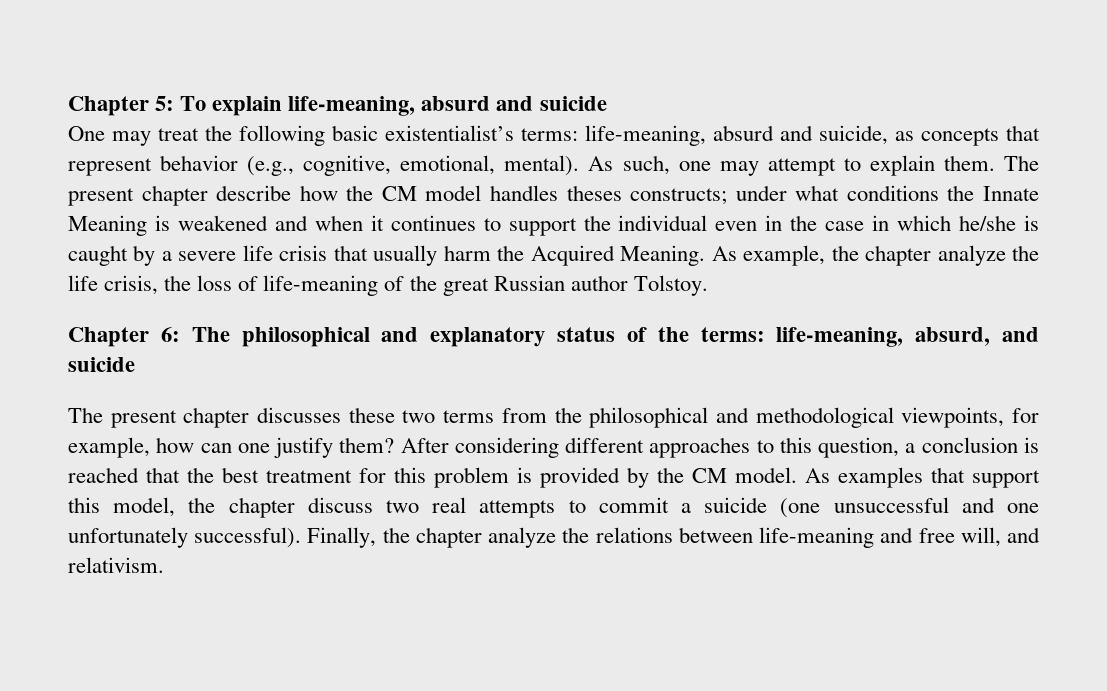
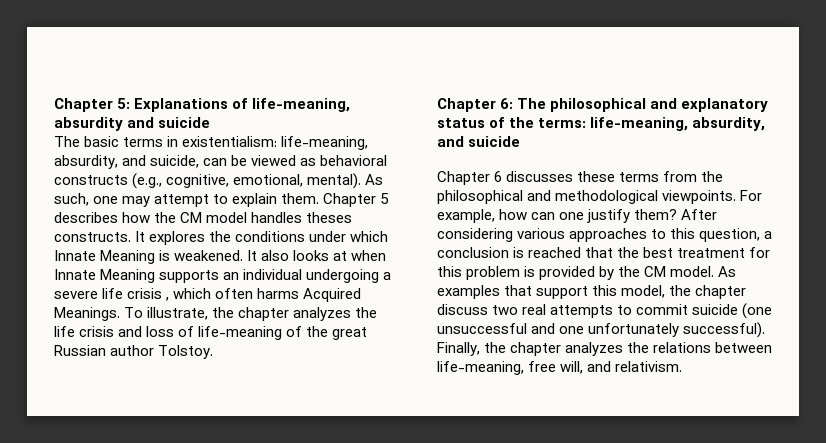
- Chapter 5: To explain life-meaning, absurd and suicide
- One may treat the following basic existentialist’s terms: life-meaning, absurd and suicide, as concepts that represent behavior (e.g., cognitive, emotional, mental).
+ Chapter 5: Explanations of life-meaning, absurdity and suicide
+ The basic terms in existentialism: life-meaning, absurdity, and suicide, can be viewed as behavioral constructs (e.g., cognitive, emotional, mental).
- The present chapter describe how the CM model handles theses constructs; under what conditions the Innate Meaning is weakened and when it continues to support the individual even in the case in which he/she is caught by a severe life crisis that usually harm the Acquired Meaning. As example, the chapter analyze the life crisis, the loss of life-meaning of the great Russian author Tolstoy.
+ Chapter 5 describes how the CM model handles theses constructs. It explores the conditions under which Innate Meaning is weakened. It also looks at when Innate Meaning supports an individual undergoing a severe life crisis , which often harms Acquired Meanings. To illustrate, the chapter analyzes the life crisis and loss of life-meaning of the great Russian author Tolstoy.
- Chapter 6: The philosophical and explanatory status of the terms: life-meaning, absurd, and suicide
- The present chapter discusses these two terms from the philosophical and methodological viewpoints, for example, how can one justify them?
+ Chapter 6: The philosophical and explanatory status of the terms: life-meaning, absurdity, and suicide
+ Chapter 6 discusses these terms from the philosophical and methodological viewpoints. For example, how can one justify them?
- After considering different approaches to this question, a conclusion is reached that the best treatment for this problem is provided by the CM model.
+ After considering various approaches to this question, a conclusion is reached that the best treatment for this problem is provided by the CM model.
- As examples that support this model, the chapter discuss two real attempts to commit a suicide (one unsuccessful and one unfortunately successful).
+ As examples that support this model, the chapter discuss two real attempts to commit suicide (one unsuccessful and one unfortunately successful).
- Finally, the chapter analyze the relations between life-meaning and free will, and relativism.
+ Finally, the chapter analyzes the relations between life-meaning, free will, and relativism.

